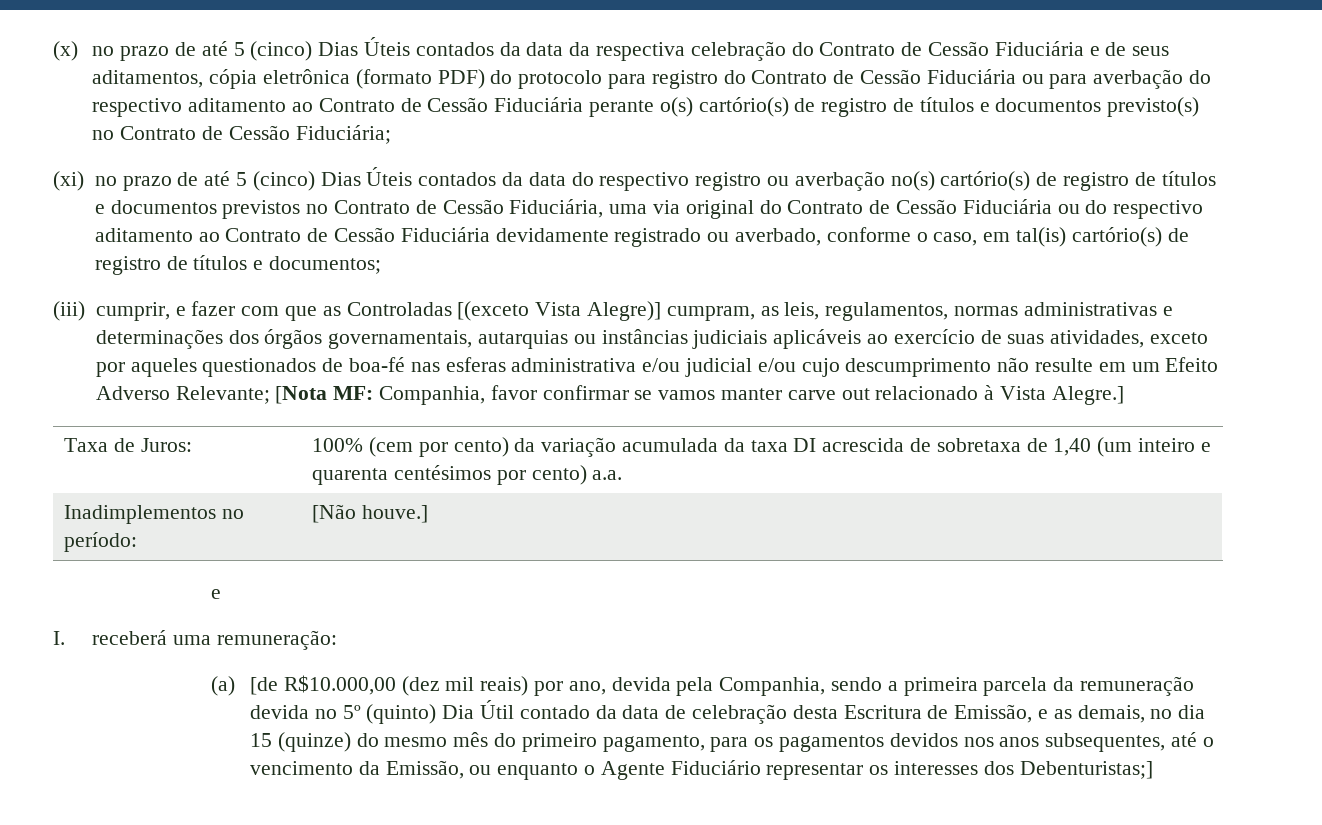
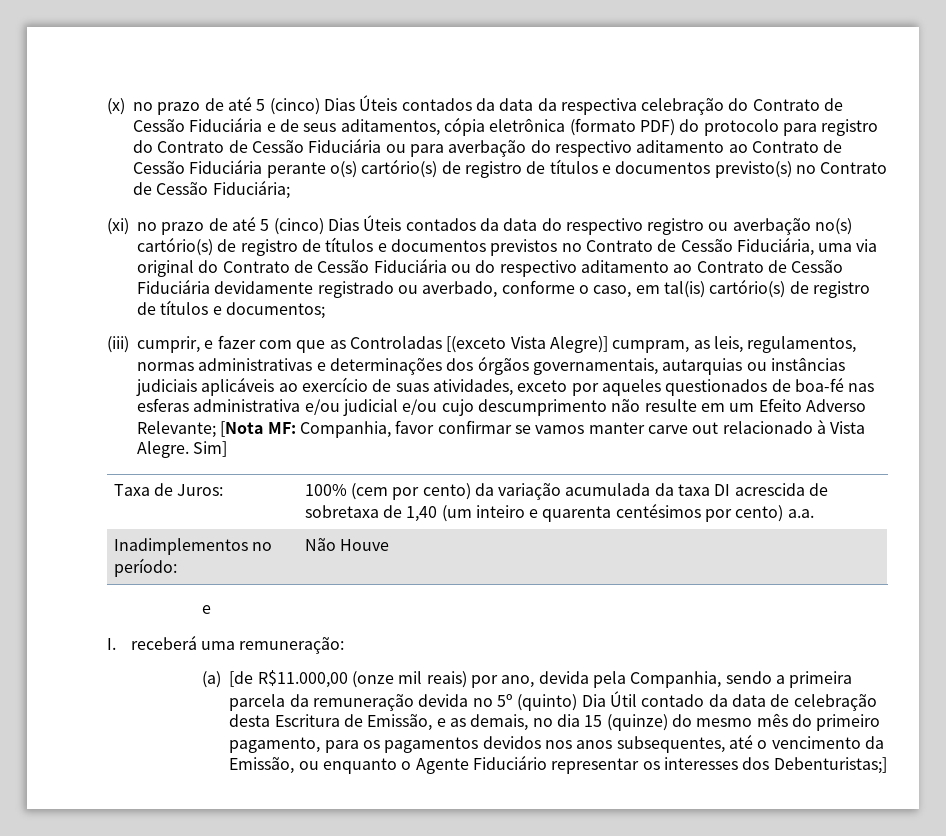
- Companhia, favor confirmar se vamos manter carve out relacionado à Vista Alegre.]
+ Companhia, favor confirmar se vamos manter carve out relacionado à Vista Alegre. Sim]
- Inadimplementos no período: | [Não houve.]
+ Inadimplementos no período: | Não Houve
- (a) [de R$10.000,00 (dez mil reais) por ano, devida pela Companhia, sendo a primeira parcela da remuneração devida no 5º (quinto) Dia Útil contado da data de celebração desta Escritura de Emissão, e as demais, no dia 15 (quinze) do mesmo mês do primeiro pagamento, para os pagamentos devidos nos anos subsequentes, até o vencimento da Emissão, ou enquanto o Agente Fiduciário representar os interesses dos Debenturistas;]
+ (a) [de R$11.000,00 (onze mil reais) por ano, devida pela Companhia, sendo a primeira parcela da remuneração devida no 5º (quinto) Dia Útil contado da data de celebração desta Escritura de Emissão, e as demais, no dia 15 (quinze) do mesmo mês do primeiro pagamento, para os pagamentos devidos nos anos subsequentes, até o vencimento da Emissão, ou enquanto o Agente Fiduciário representar os interesses dos Debenturistas;]

